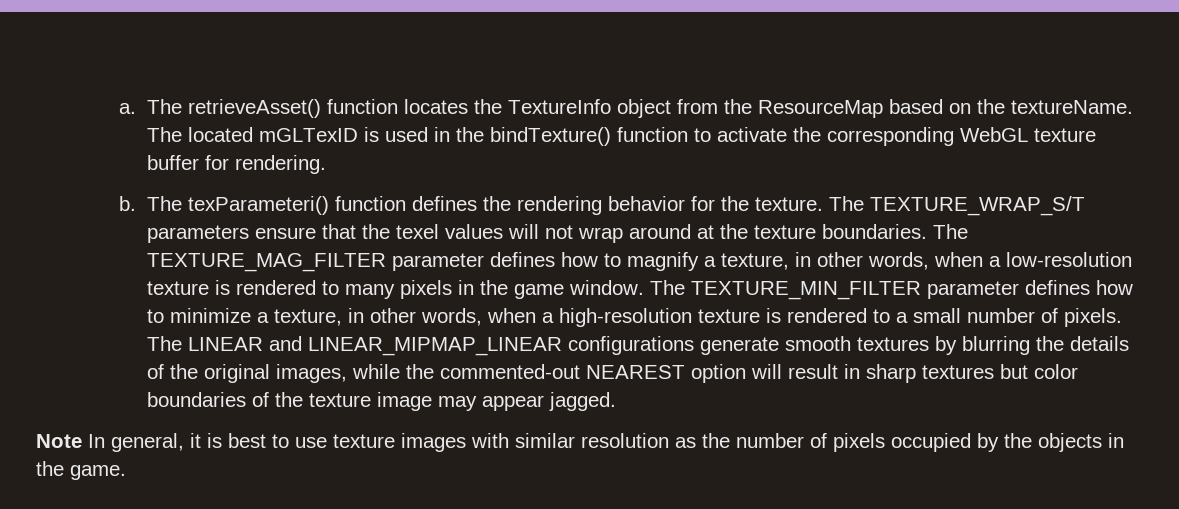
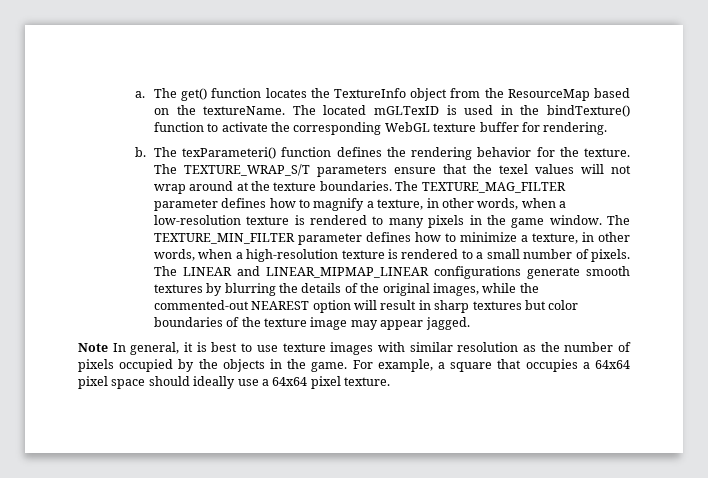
- The retrieveAsset() function locates the TextureInfo object from the ResourceMap based on the textureName.
+ The get() function locates the TextureInfo object from the ResourceMap based on the textureName.
+ For example, a square that occupies a 64x64 pixel space should ideally use a 64x64 pixel texture.

